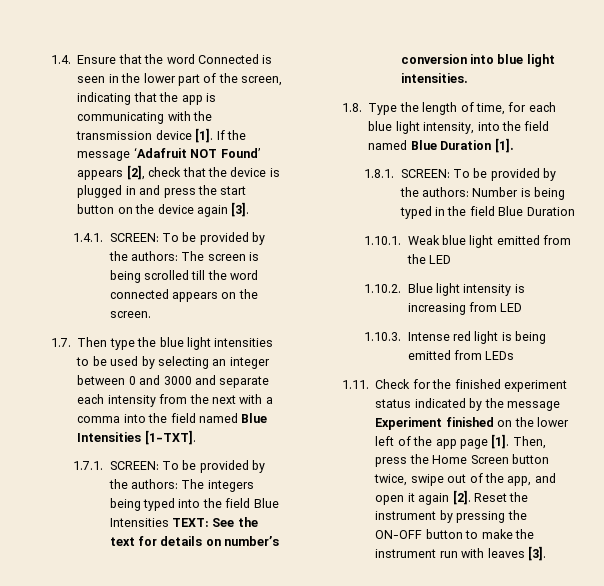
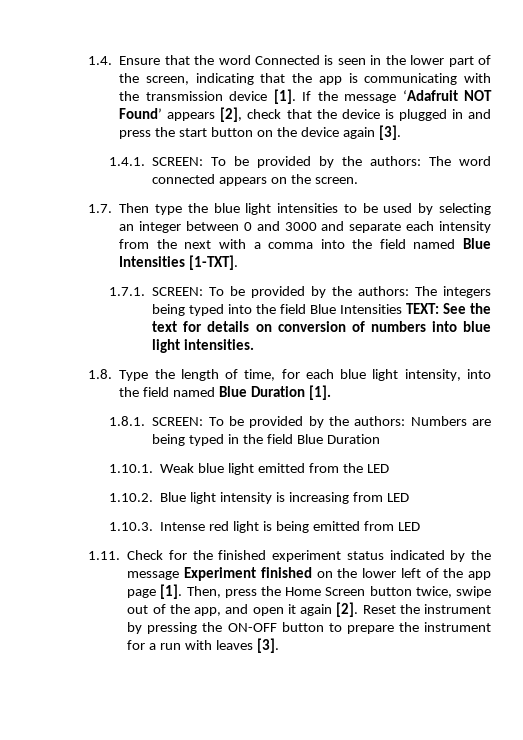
- 1.4.1. SCREEN: To be provided by the authors: The screen is being scrolled till the word connected appears on the screen.
+ 1.4.1. SCREEN: To be provided by the authors: The word connected appears on the screen.
- 1.7.1. SCREEN: To be provided by the authors: The integers being typed into the field Blue Intensities TEXT: See the text for details on number’s conversion into blue light intensities.
+ 1.7.1. SCREEN: To be provided by the authors: The integers being typed into the field Blue Intensities TEXT: See the text for details on conversion of numbers into blue light intensities.
- 1.8.1. SCREEN: To be provided by the authors: Number is being typed in the field Blue Duration
+ 1.8.1. SCREEN: To be provided by the authors: Numbers are being typed in the field Blue Duration
- 1.10.3. Intense red light is being emitted from LEDs
+ 1.10.3. Intense red light is being emitted from LED
- Reset the instrument by pressing the ON-OFF button to make the instrument run with leaves [3].
+ Reset the instrument by pressing the ON-OFF button to prepare the instrument for a run with leaves [3].

